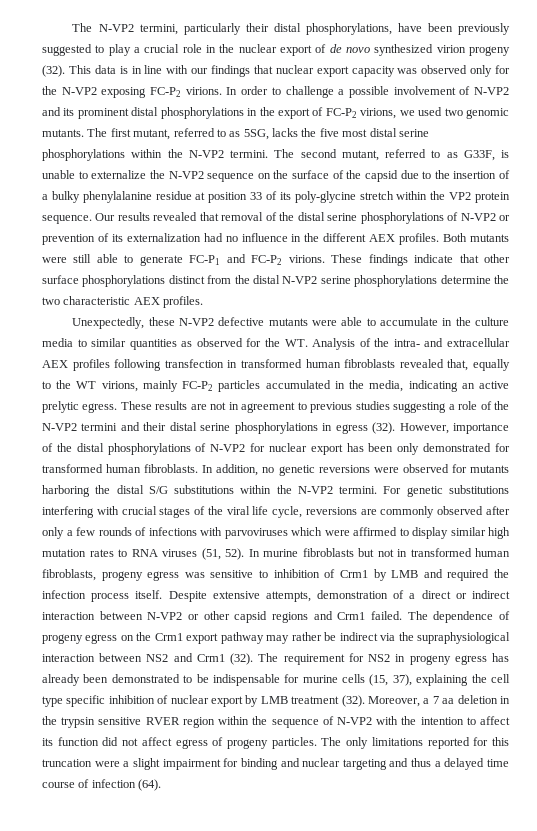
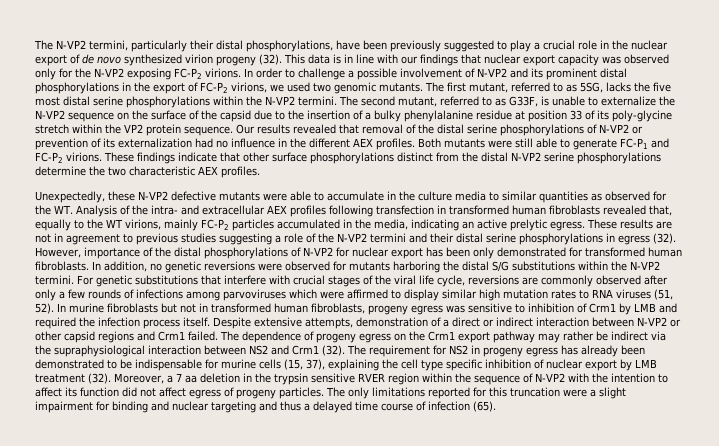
- For genetic substitutions interfering with crucial stages of the viral life cycle, reversions are commonly observed after only a few rounds of infections with parvoviruses which were affirmed to display similar high mutation rates to RNA viruses (51, 52).
+ For genetic substitutions that interfere with crucial stages of the viral life cycle, reversions are commonly observed after only a few rounds of infections among parvoviruses which were affirmed to display similar high mutation rates to RNA viruses (51, 52).
- The only limitations reported for this truncation were a slight impairment for binding and nuclear targeting and thus a delayed time course of infection (64).
+ The only limitations reported for this truncation were a slight impairment for binding and nuclear targeting and thus a delayed time course of infection (65).

